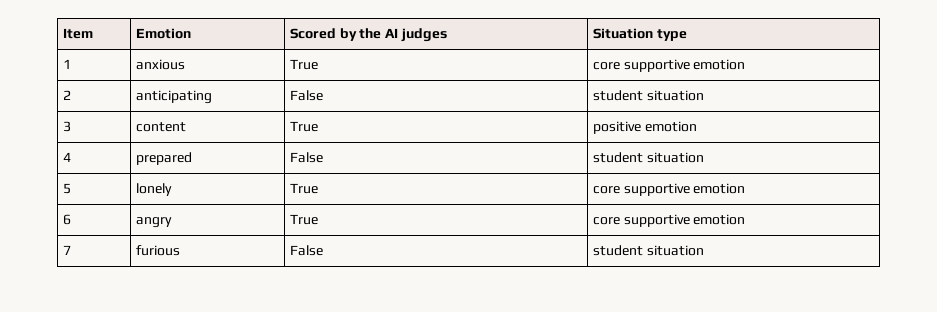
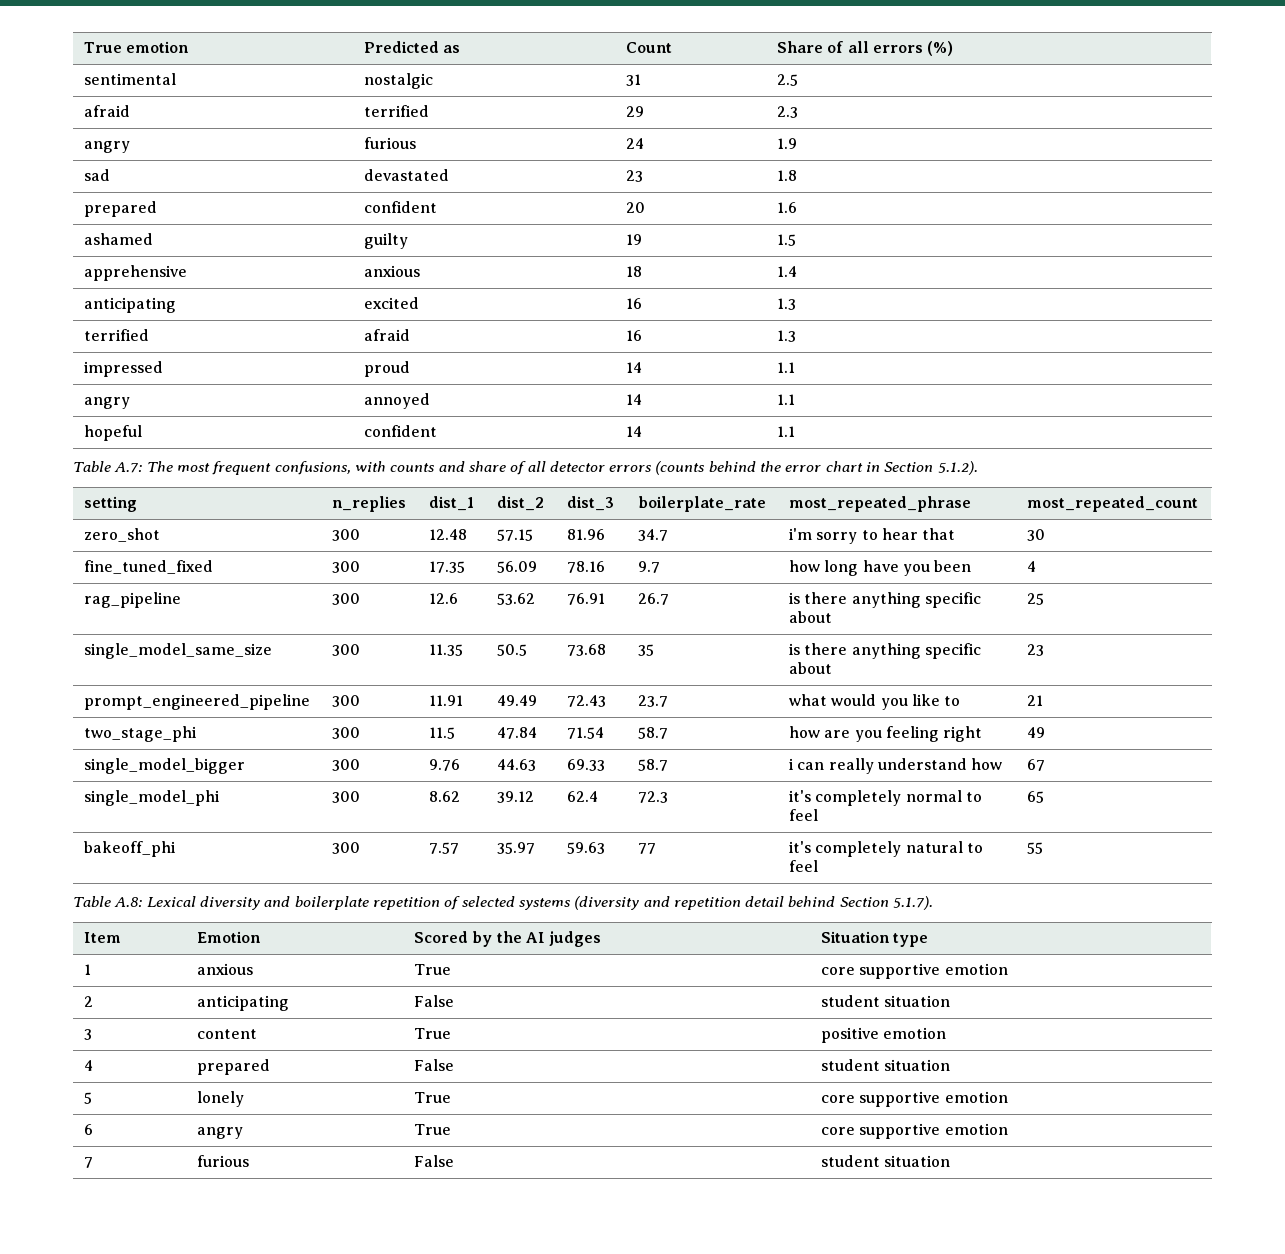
+ True emotion | Predicted as | Count | Share of all errors (%)
+ sentimental | nostalgic | 31 | 2.5
+ afraid | terrified | 29 | 2.3
+ angry | furious | 24 | 1.9
+ sad | devastated | 23 | 1.8
+ prepared | confident | 20 | 1.6
+ ashamed | guilty | 19 | 1.5
+ apprehensive | anxious | 18 | 1.4
+ anticipating | excited | 16 | 1.3
+ terrified | afraid | 16 | 1.3
+ impressed | proud | 14 | 1.1
+ angry | annoyed | 14 | 1.1
+ hopeful | confident | 14 | 1.1
+ Table A.7: The most frequent confusions, with counts and share of all detector errors (counts behind the error chart in Section 5.1.2).
+ setting | n_replies | dist_1 | dist_2 | dist_3 | boilerplate_rate | most_repeated_phrase | most_repeated_count
+ zero_shot | 300 | 12.48 | 57.15 | 81.96 | 34.7 | i'm sorry to hear that | 30
+ fine_tuned_fixed | 300 | 17.35 | 56.09 | 78.16 | 9.7 | how long have you been | 4
+ rag_pipeline | 300 | 12.6 | 53.62 | 76.91 | 26.7 | is there anything specific about | 25
+ single_model_same_size | 300 | 11.35 | 50.5 | 73.68 | 35 | is there anything specific about | 23
+ prompt_engineered_pipeline | 300 | 11.91 | 49.49 | 72.43 | 23.7 | what would you like to | 21
+ two_stage_phi | 300 | 11.5 | 47.84 | 71.54 | 58.7 | how are you feeling right | 49
+ single_model_bigger | 300 | 9.76 | 44.63 | 69.33 | 58.7 | i can really understand how | 67
+ single_model_phi | 300 | 8.62 | 39.12 | 62.4 | 72.3 | it's completely normal to feel | 65
+ bakeoff_phi | 300 | 7.57 | 35.97 | 59.63 | 77 | it's completely natural to feel | 55
+ Table A.8: Lexical diversity and boilerplate repetition of selected systems (diversity and repetition detail behind Section 5.1.7).

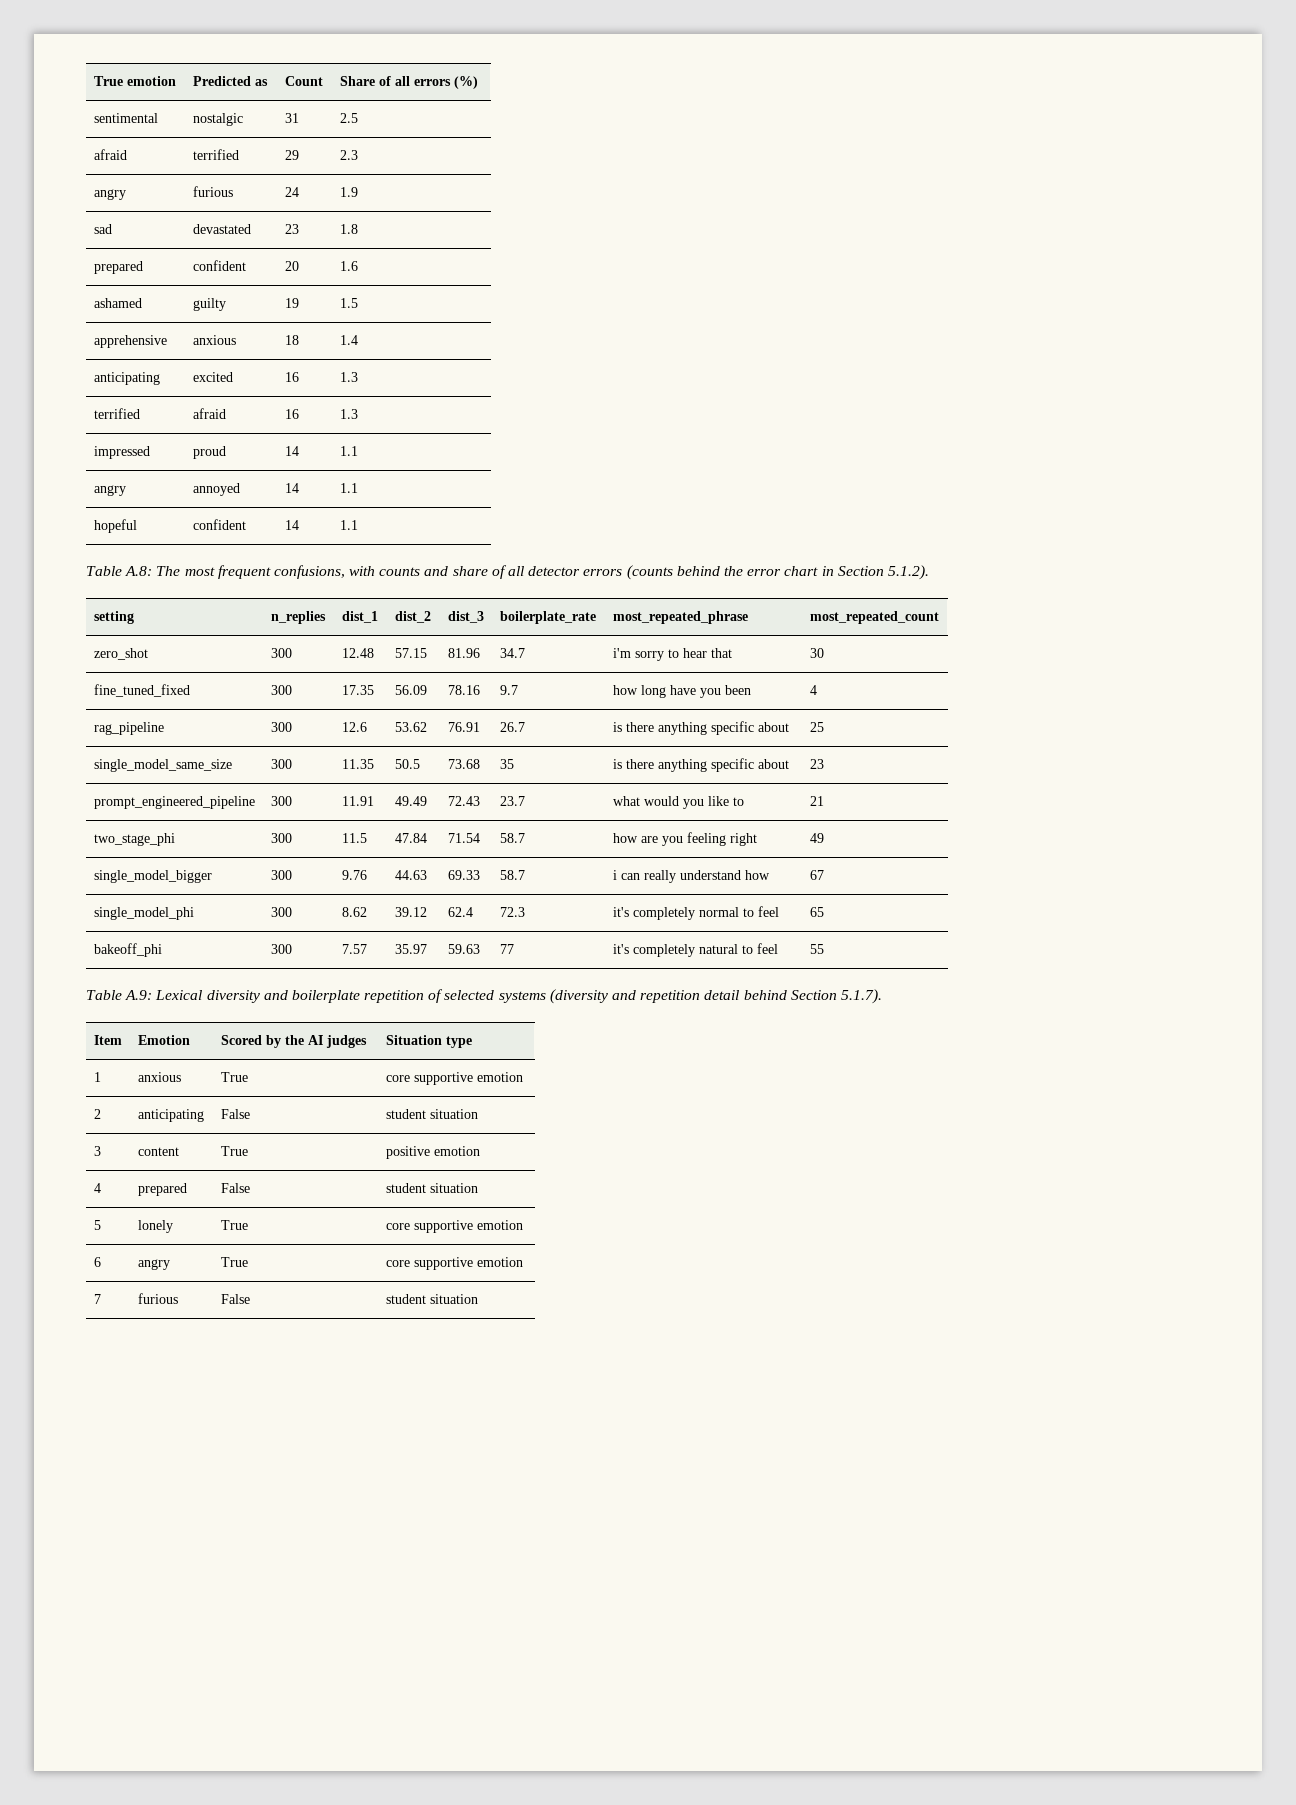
- Table A.7: The most frequent confusions, with counts and share of all detector errors (counts behind the error chart in Section 5.1.2).
+ Table A.8: The most frequent confusions, with counts and share of all detector errors (counts behind the error chart in Section 5.1.2).
- Table A.8: Lexical diversity and boilerplate repetition of selected systems (diversity and repetition detail behind Section 5.1.7).
+ Table A.9: Lexical diversity and boilerplate repetition of selected systems (diversity and repetition detail behind Section 5.1.7).

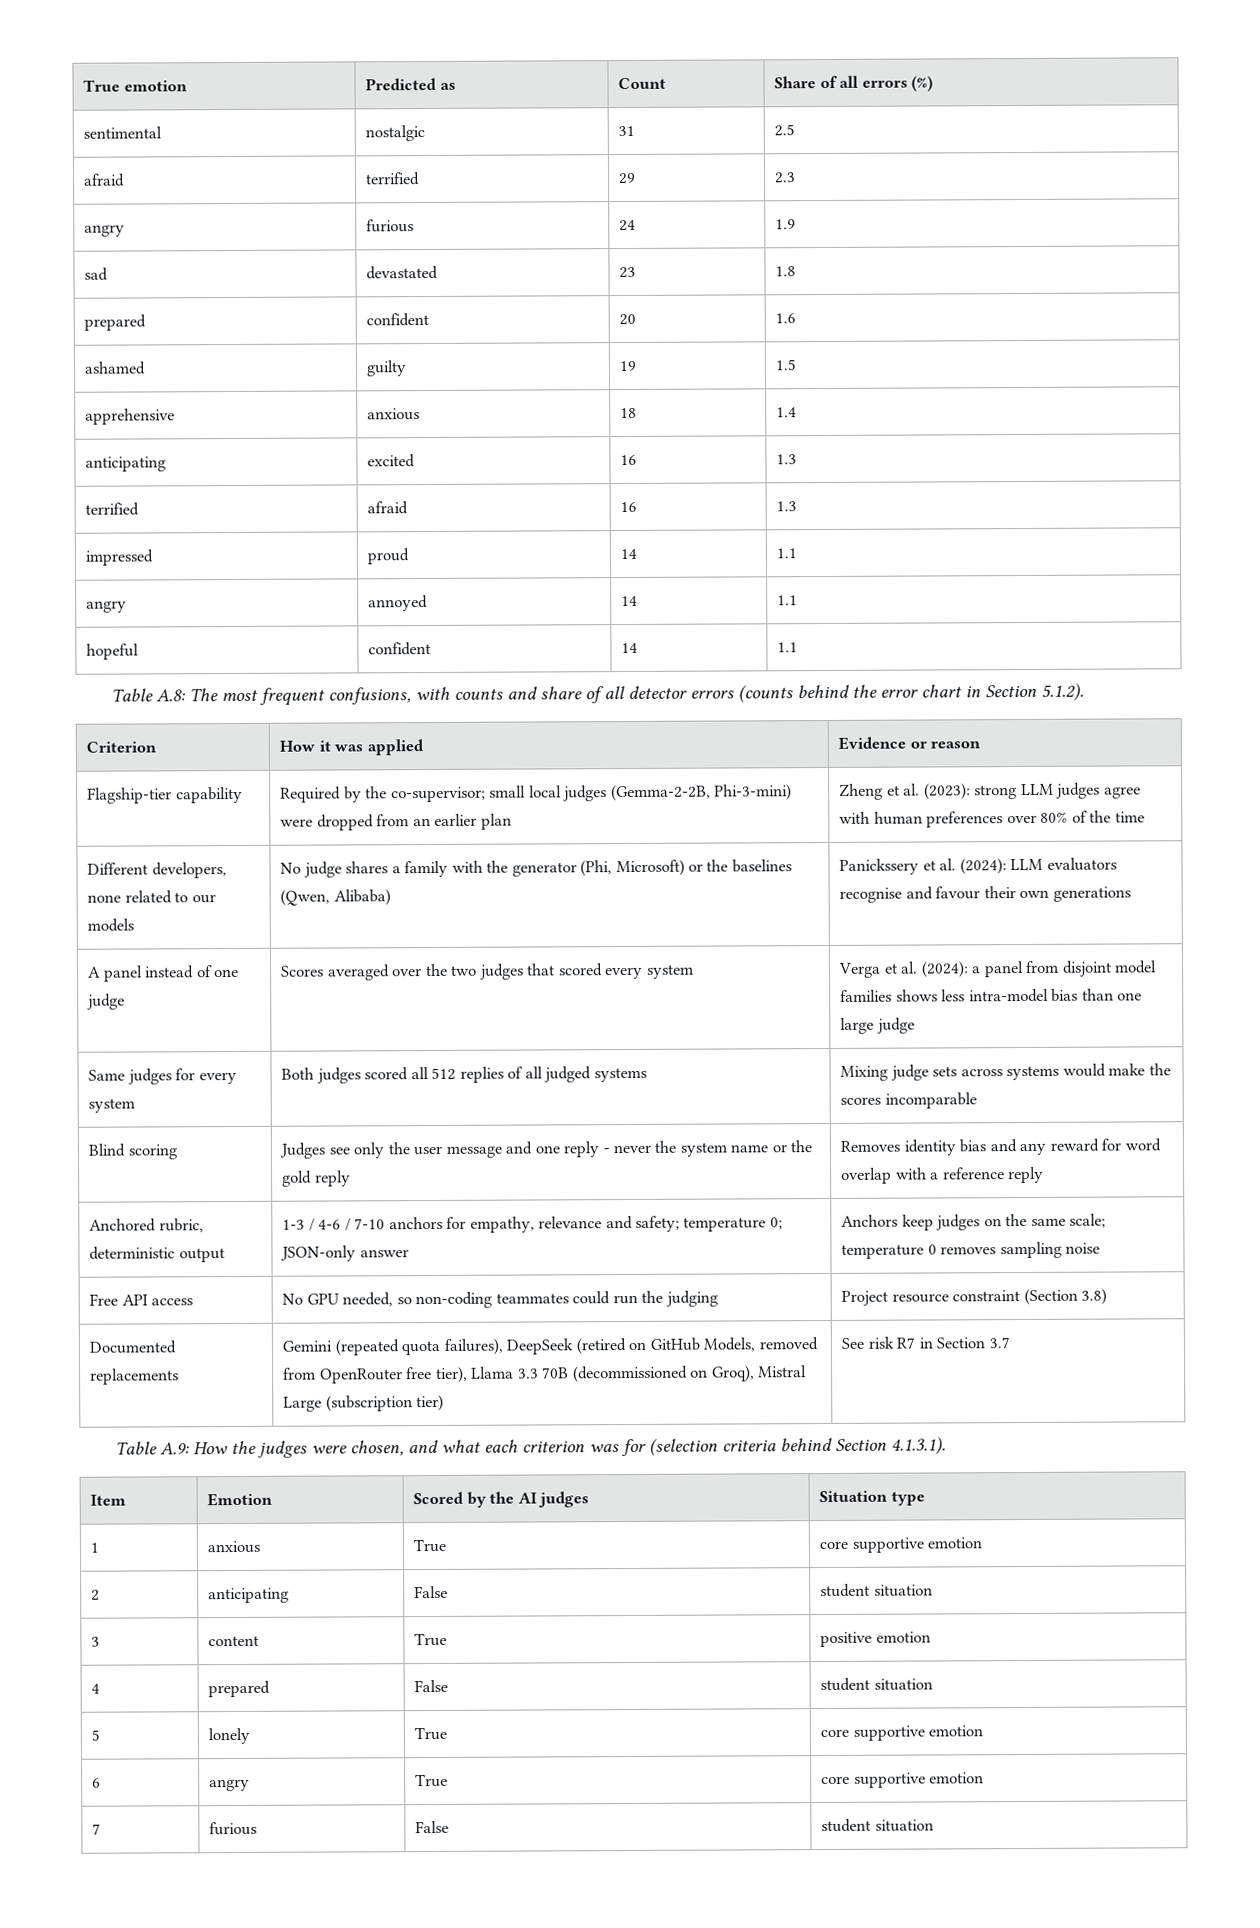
- setting | n_replies | dist_1 | dist_2 | dist_3 | boilerplate_rate | most_repeated_phrase | most_repeated_count
- zero_shot | 300 | 12.48 | 57.15 | 81.96 | 34.7 | i'm sorry to hear that | 30
- fine_tuned_fixed | 300 | 17.35 | 56.09 | 78.16 | 9.7 | how long have you been | 4
- rag_pipeline | 300 | 12.6 | 53.62 | 76.91 | 26.7 | is there anything specific about | 25
- single_model_same_size | 300 | 11.35 | 50.5 | 73.68 | 35 | is there anything specific about | 23
- prompt_engineered_pipeline | 300 | 11.91 | 49.49 | 72.43 | 23.7 | what would you like to | 21
- two_stage_phi | 300 | 11.5 | 47.84 | 71.54 | 58.7 | how are you feeling right | 49
- single_model_bigger | 300 | 9.76 | 44.63 | 69.33 | 58.7 | i can really understand how | 67
- single_model_phi | 300 | 8.62 | 39.12 | 62.4 | 72.3 | it's completely normal to feel | 65
- bakeoff_phi | 300 | 7.57 | 35.97 | 59.63 | 77 | it's completely natural to feel | 55
- Table A.9: Lexical diversity and boilerplate repetition of selected systems (diversity and repetition detail behind Section 5.1.7).
+ Criterion | How it was applied | Evidence or reason
+ Flagship-tier capability | Required by the co-supervisor; small local judges (Gemma-2-2B, Phi-3-mini) were dropped from an earlier plan | Zheng et al. (2023): strong LLM judges agree with human preferences over 80% of the time
+ Different developers, none related to our models | No judge shares a family with the generator (Phi, Microsoft) or the baselines (Qwen, Alibaba) | Panickssery et al. (2024): LLM evaluators recognise and favour their own generations
+ A panel instead of one judge | Scores averaged over the two judges that scored every system | Verga et al. (2024): a panel from disjoint model families shows less intra-model bias than one large judge
+ Same judges for every system | Both judges scored all 512 replies of all judged systems | Mixing judge sets across systems would make the scores incomparable
+ Blind scoring | Judges see only the user message and one reply - never the system name or the gold reply | Removes identity bias and any reward for word overlap with a reference reply
+ Anchored rubric, deterministic output | 1-3 / 4-6 / 7-10 anchors for empathy, relevance and safety; temperature 0; JSON-only answer | Anchors keep judges on the same scale; temperature 0 removes sampling noise
+ Free API access | No GPU needed, so non-coding teammates could run the judging | Project resource constraint (Section 3.8)
+ Documented replacements | Gemini (repeated quota failures), DeepSeek (retired on GitHub Models, removed from OpenRouter free tier), Llama 3.3 70B (decommissioned on Groq), Mistral Large (subscription tier) | See risk R7 in Section 3.7
+ Table A.9: How the judges were chosen, and what each criterion was for (selection criteria behind Section 4.1.3.1).

